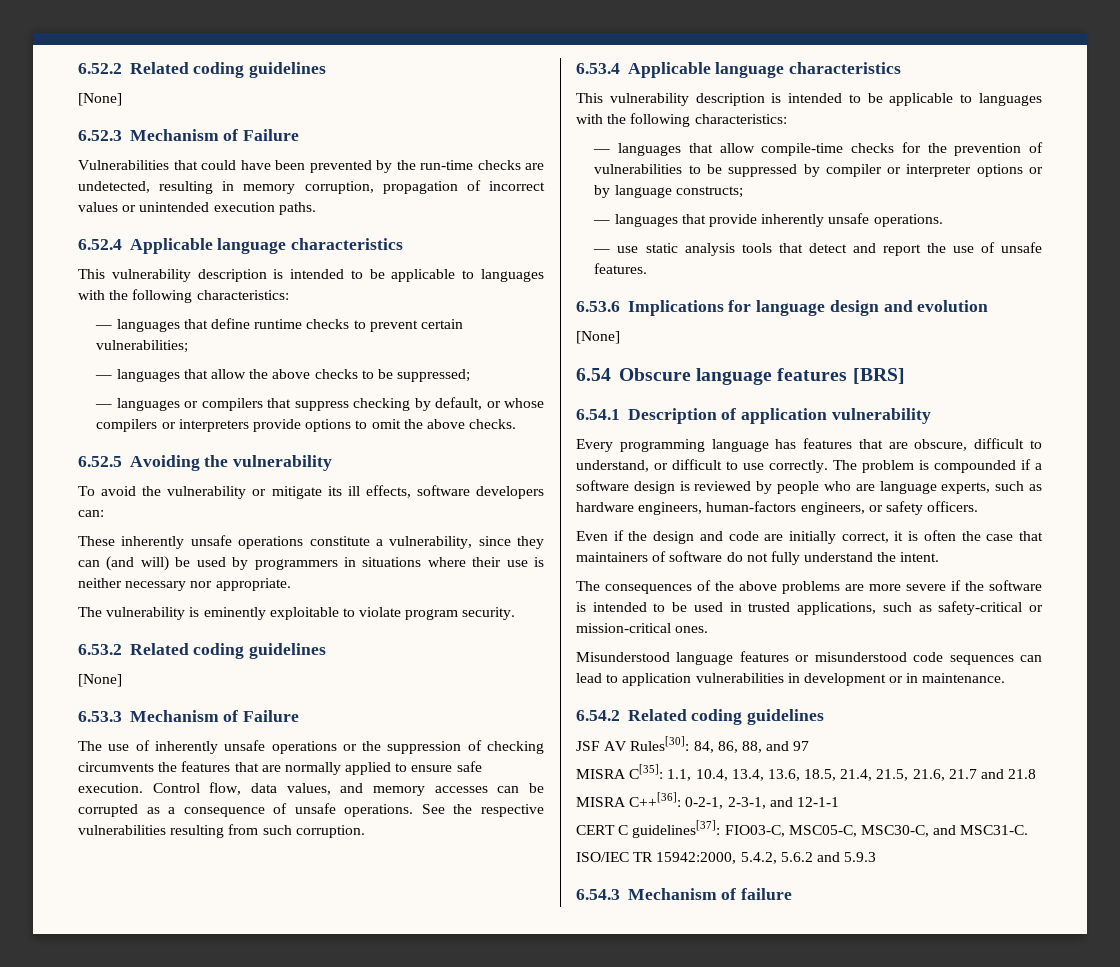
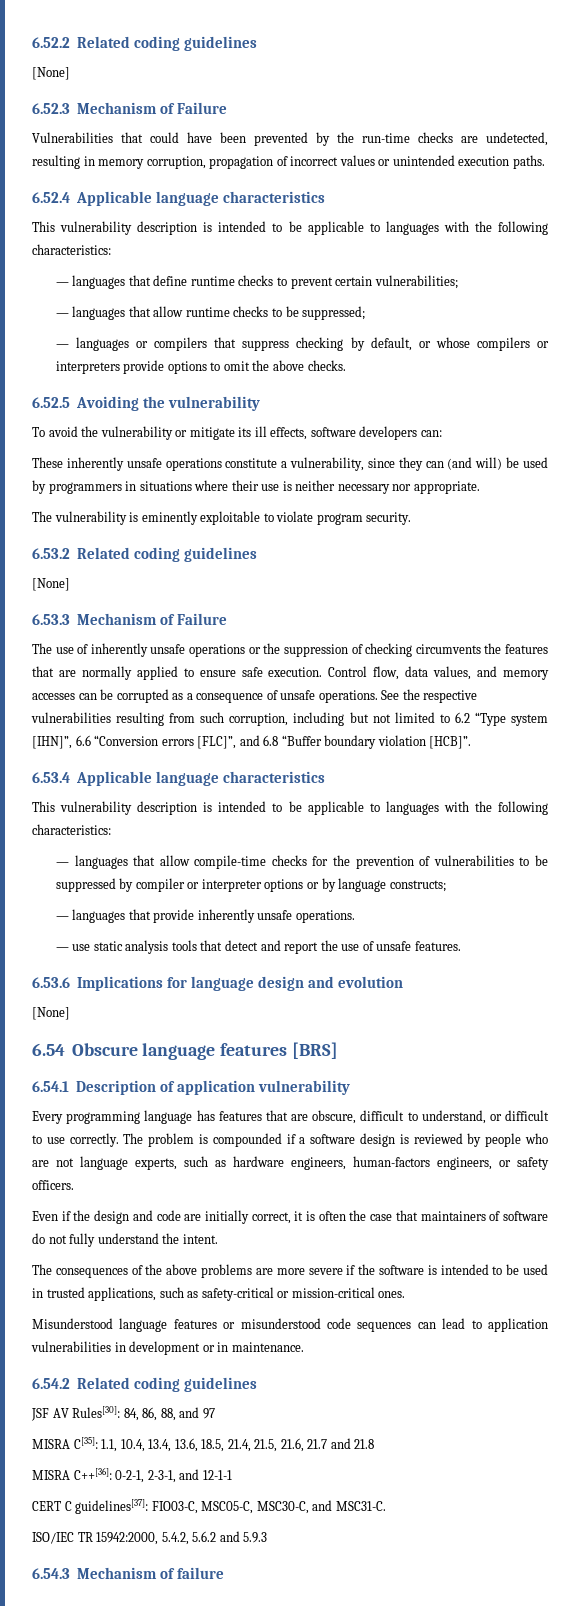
- — languages that allow the above checks to be suppressed;
+ — languages that allow runtime checks to be suppressed;
- See the respective vulnerabilities resulting from such corruption.
+ See the respective vulnerabilities resulting from such corruption, including but not limited to 6.2 “Type system [IHN]”, 6.6 “Conversion errors [FLC]”, and 6.8 “Buffer boundary violation [HCB]”.
- The problem is compounded if a software design is reviewed by people who are language experts, such as hardware engineers, human-factors engineers, or safety officers.
+ The problem is compounded if a software design is reviewed by people who are not language experts, such as hardware engineers, human-factors engineers, or safety officers.

